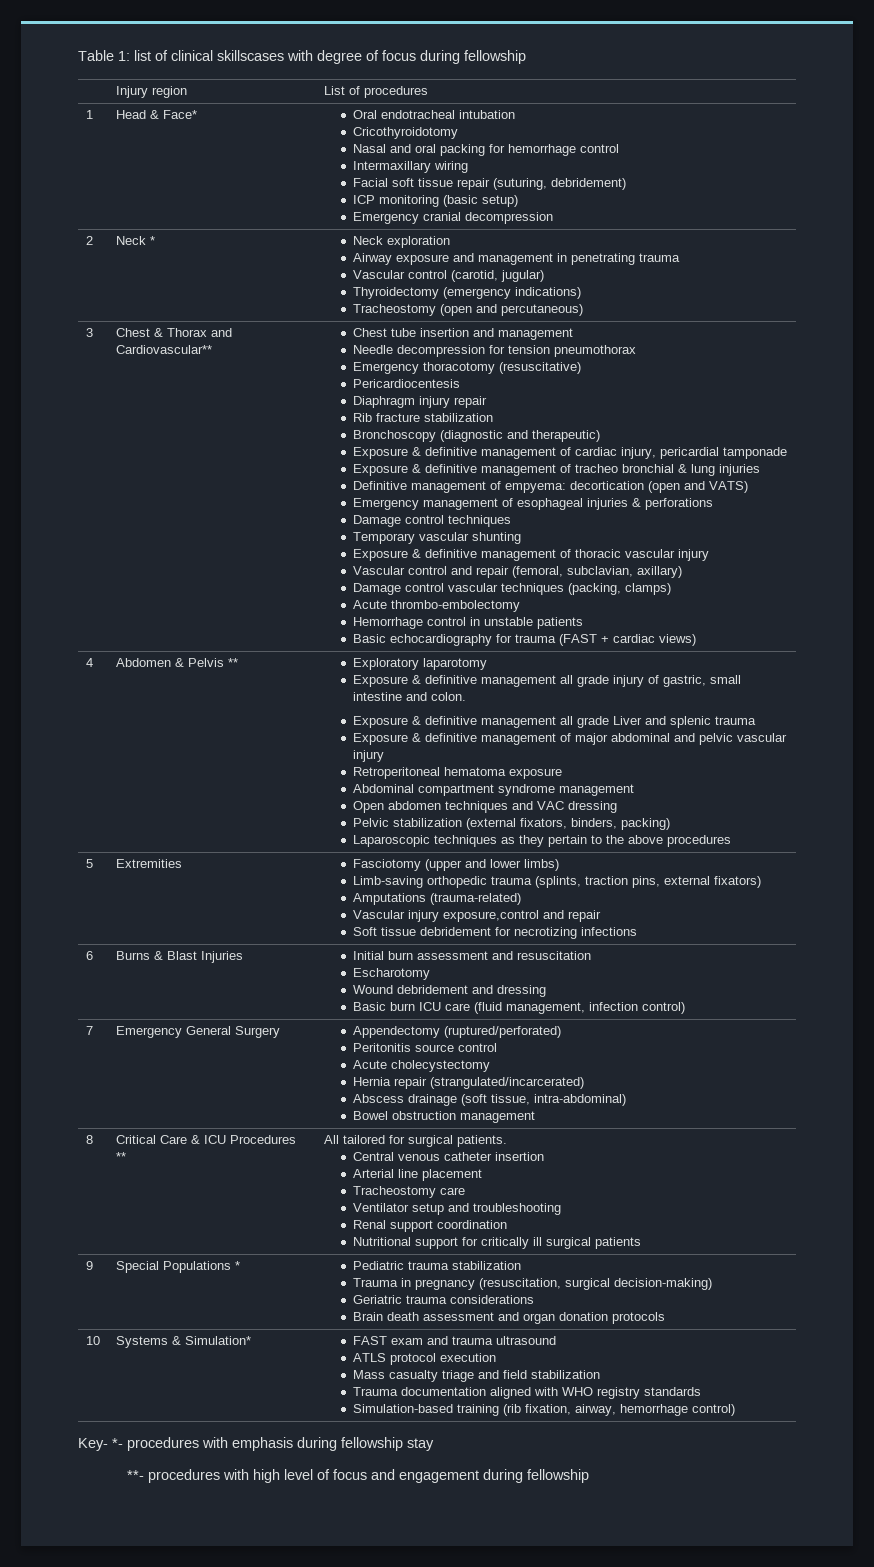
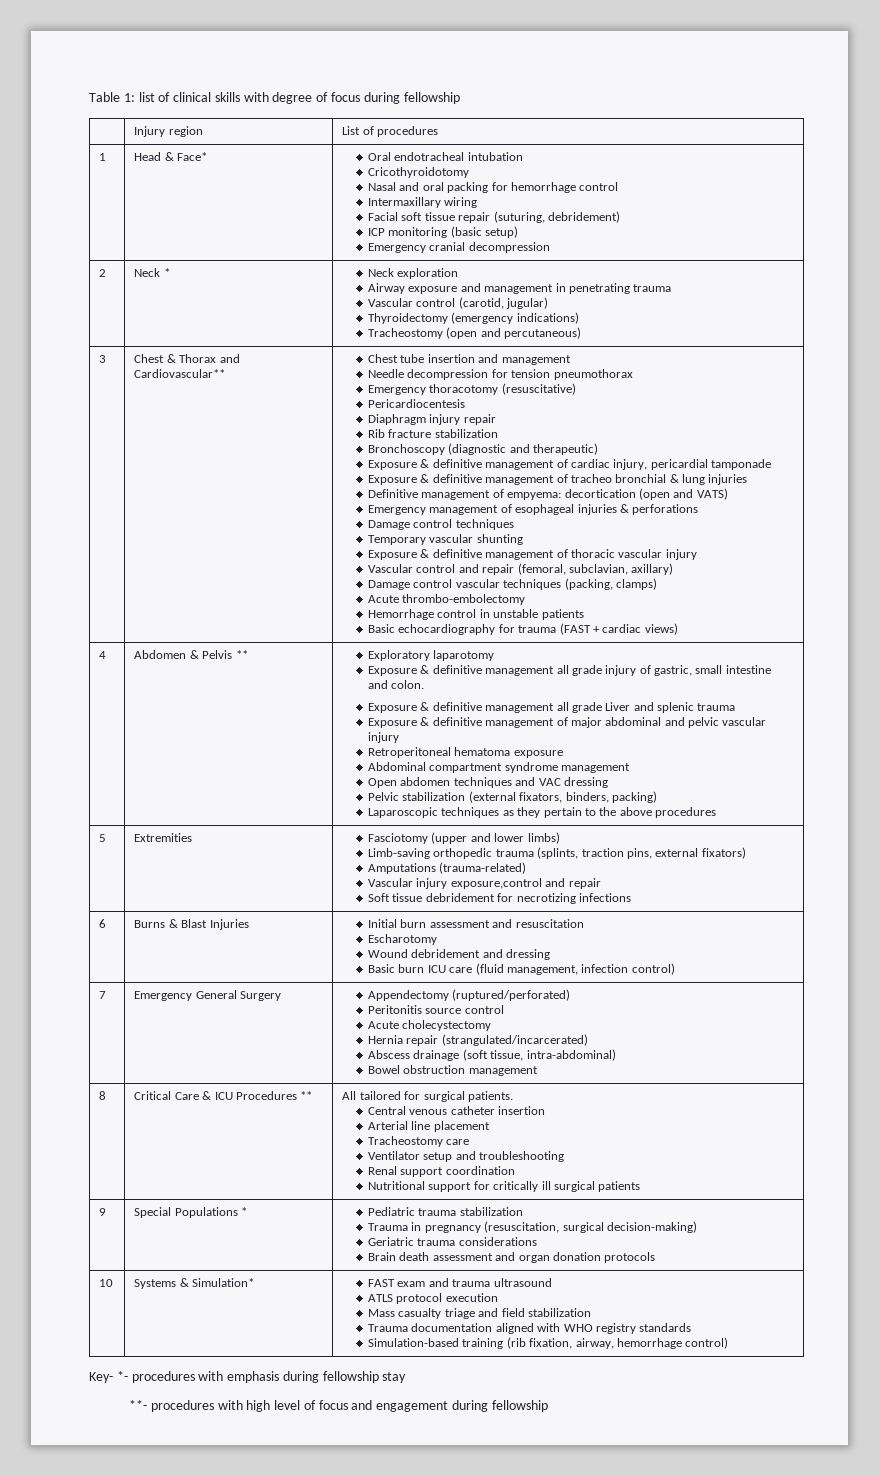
- Table 1: list of clinical skillscases with degree of focus during fellowship
+ Table 1: list of clinical skills with degree of focus during fellowship

